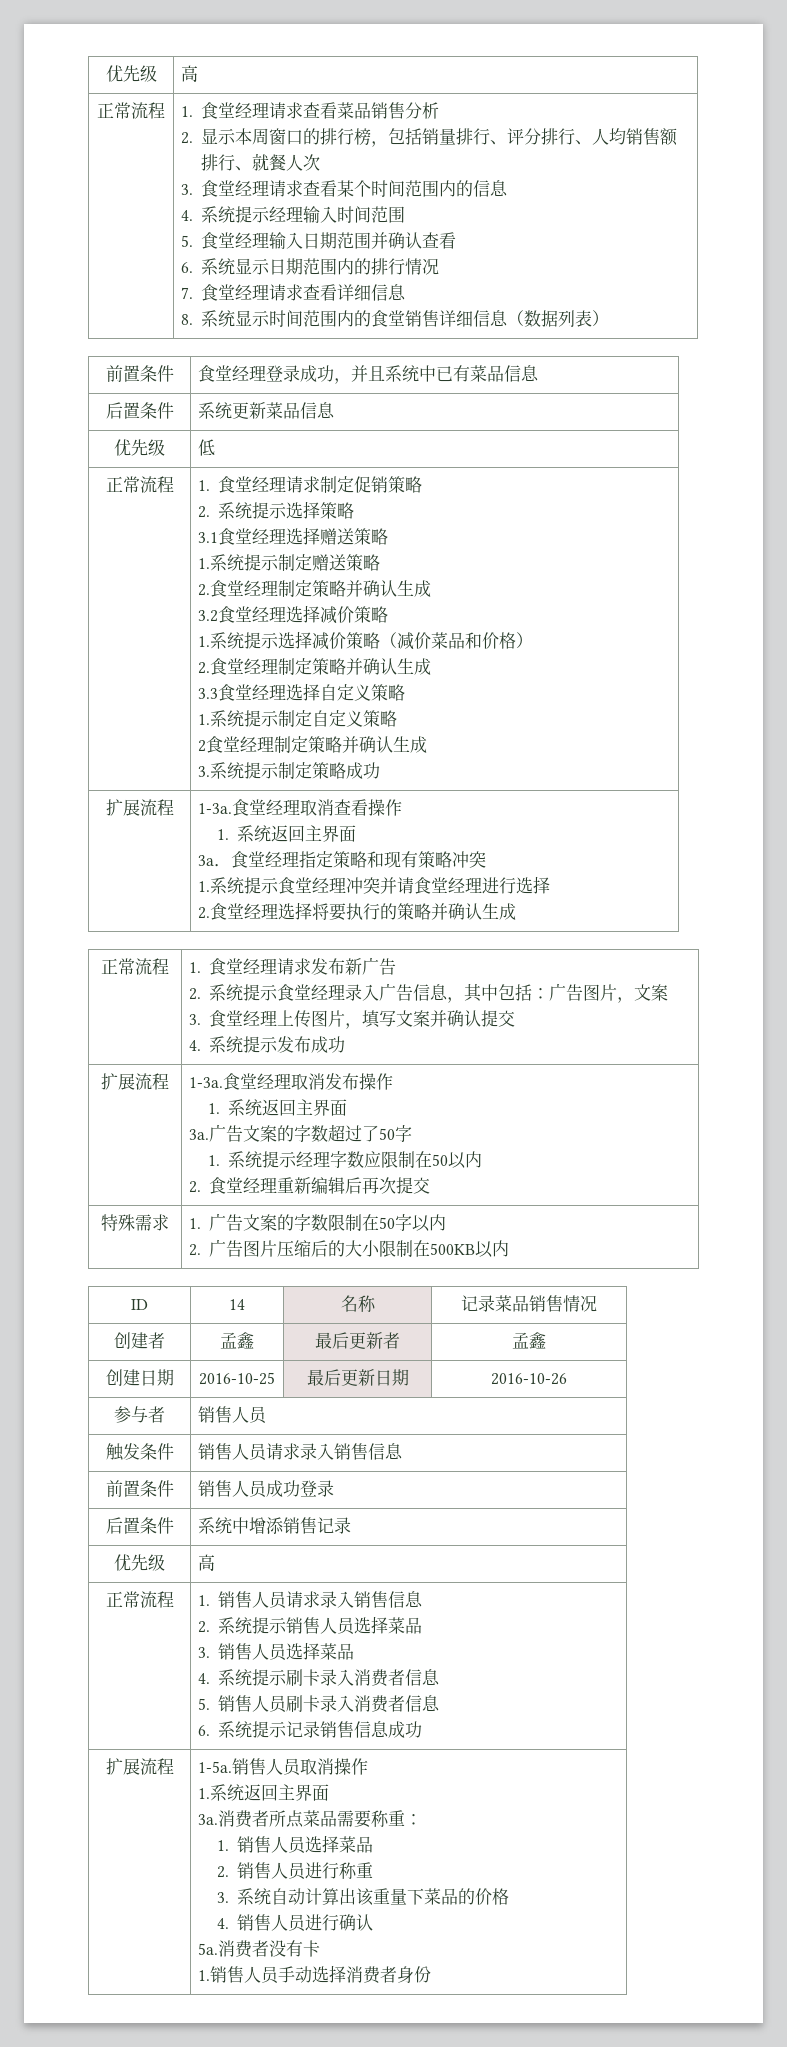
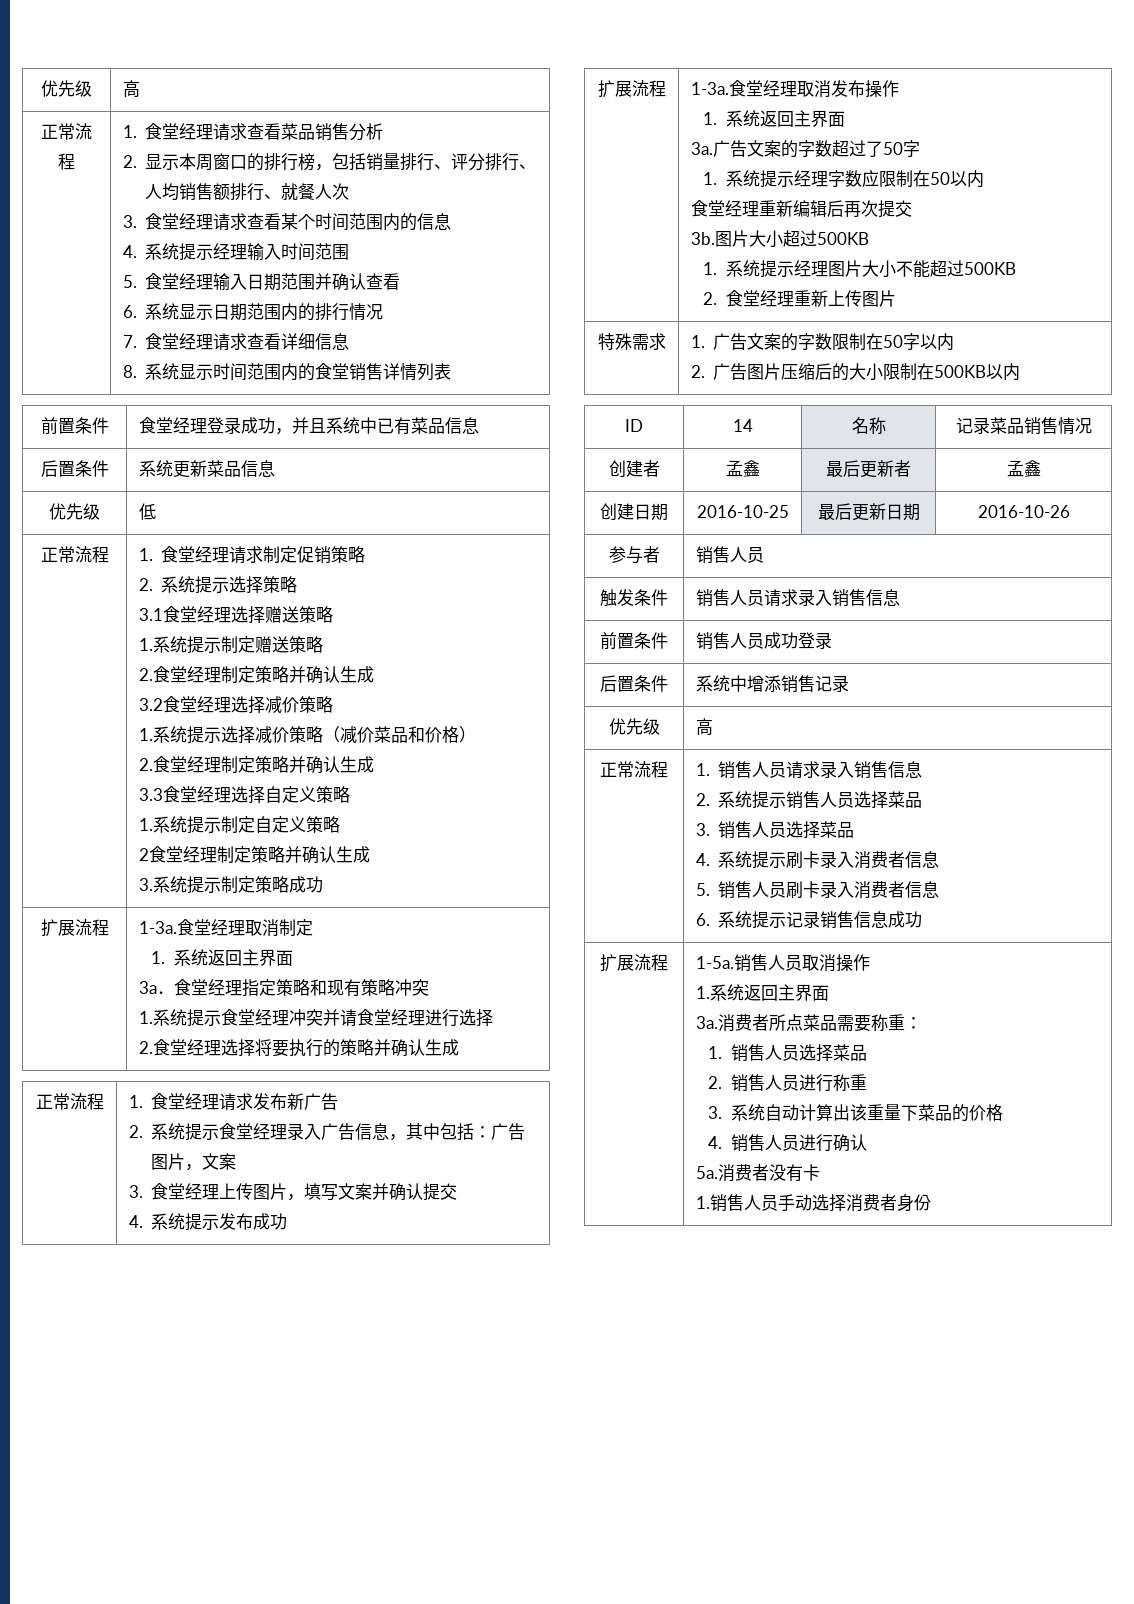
- 8.系统显示时间范围内的食堂销售详细信息（数据列表）
+ 8.系统显示时间范围内的食堂销售详情列表
- 食堂经理取消查看操作
+ 食堂经理取消制定
- 2.食堂经理重新编辑后再次提交
+ 食堂经理重新编辑后再次提交
+ 3b.图片大小超过500KB
+ 1.系统提示经理图片大小不能超过500KB
+ 2.食堂经理重新上传图片

